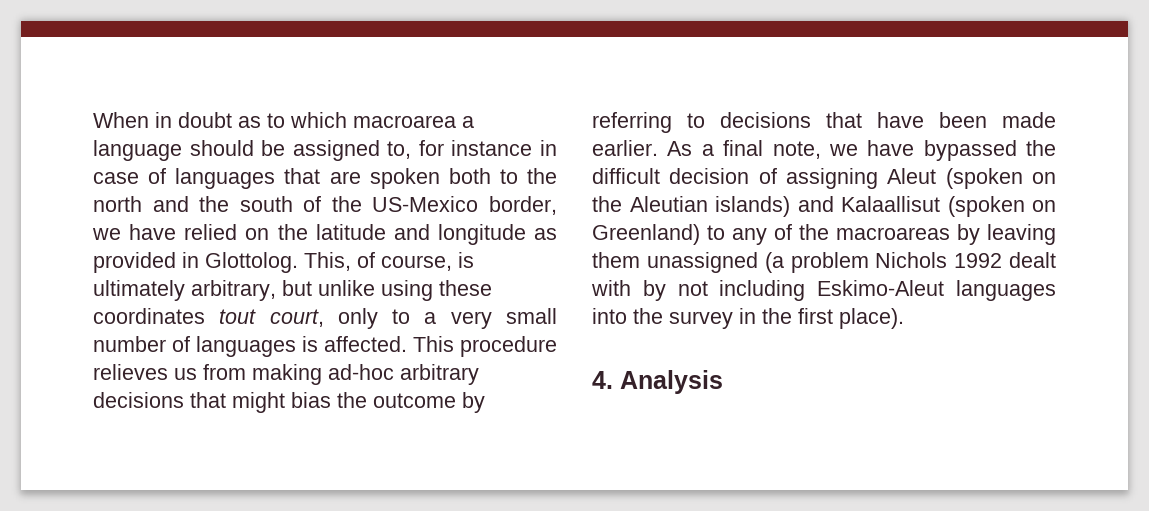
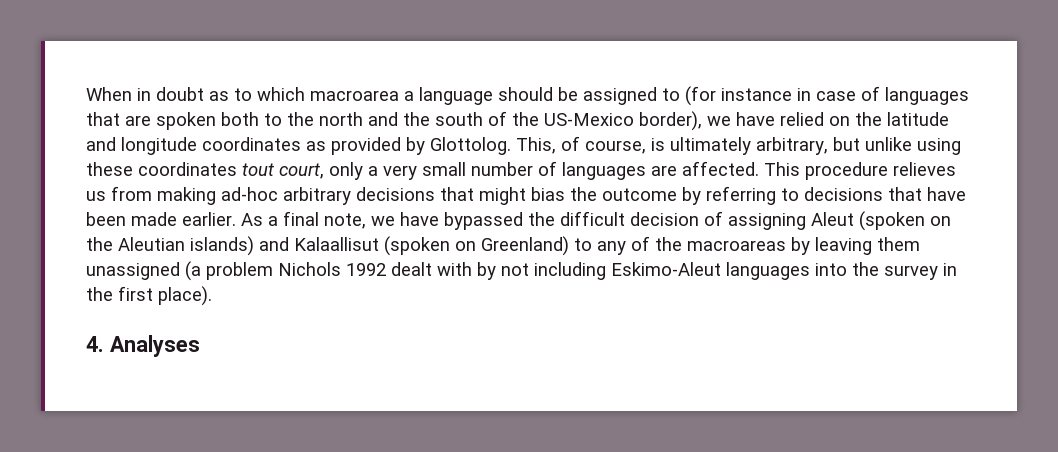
- When in doubt as to which macroarea a language should be assigned to, for instance in case of languages that are spoken both to the north and the south of the US-Mexico border, we have relied on the latitude and longitude as provided in Glottolog.
+ When in doubt as to which macroarea a language should be assigned to (for instance in case of languages that are spoken both to the north and the south of the US-Mexico border), we have relied on the latitude and longitude coordinates as provided by Glottolog.
- This, of course, is ultimately arbitrary, but unlike using these coordinates tout court, only to a very small number of languages is affected.
+ This, of course, is ultimately arbitrary, but unlike using these coordinates tout court, only a very small number of languages are affected.
- 4. Analysis
+ 4. Analyses

